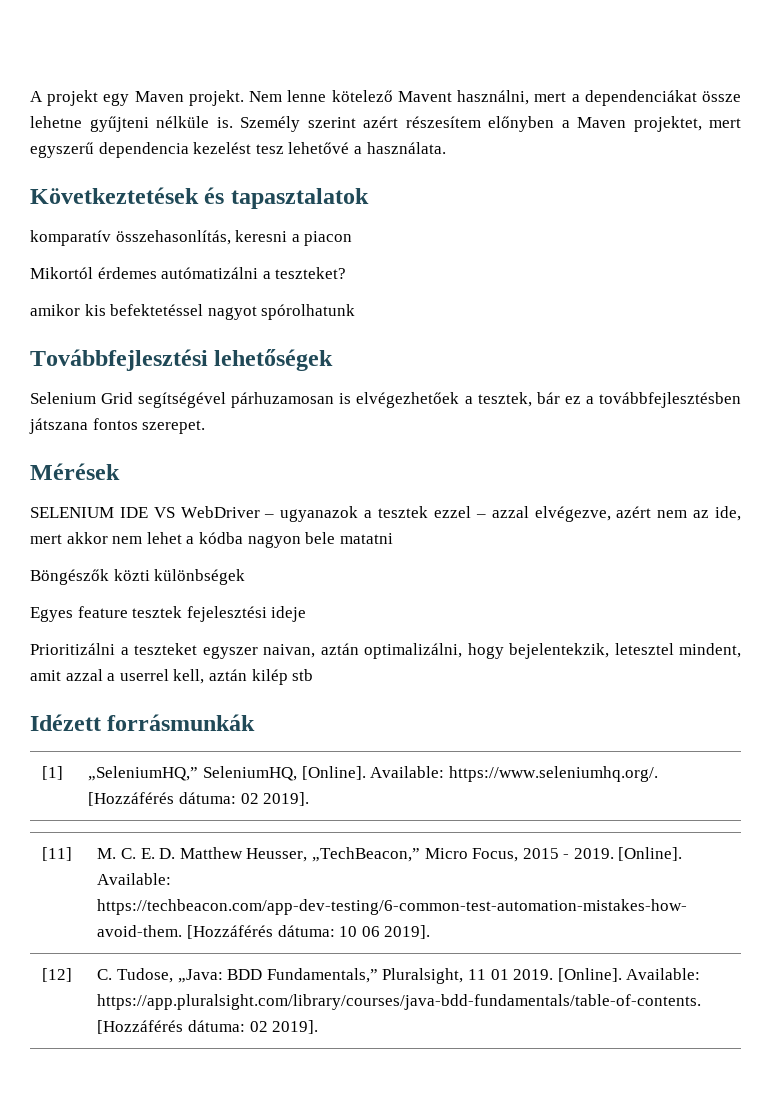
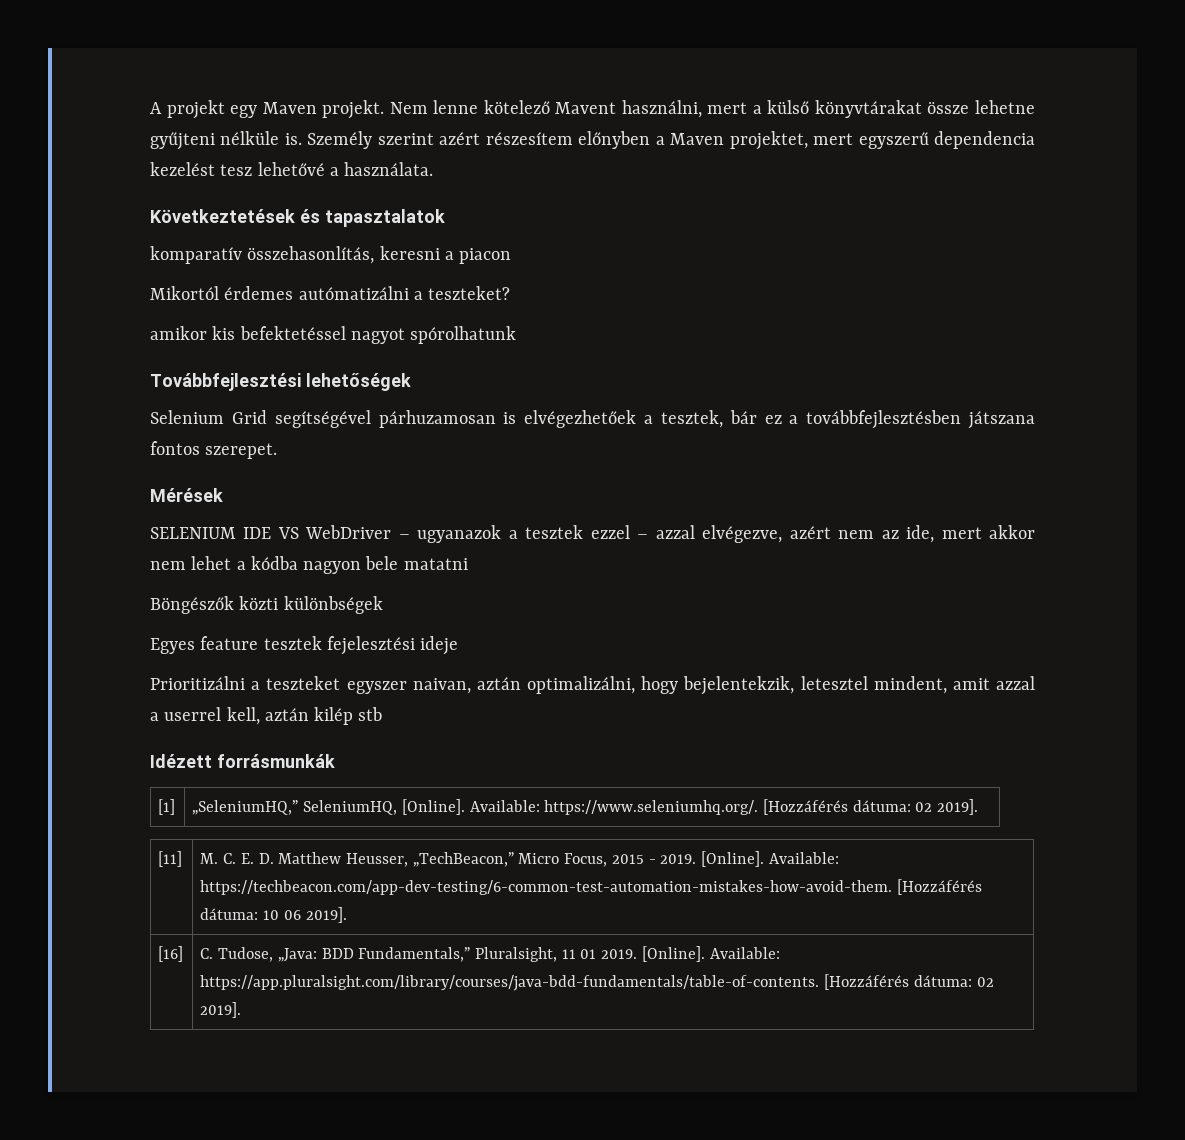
- Nem lenne kötelező Mavent használni, mert a dependenciákat össze lehetne gyűjteni nélküle is.
+ Nem lenne kötelező Mavent használni, mert a külső könyvtárakat össze lehetne gyűjteni nélküle is.
- [12] | C. Tudose, „Java: BDD Fundamentals,” Pluralsight, 11 01 2019. [Online]. Available: https://app.pluralsight.com/library/courses/java-bdd-fundamentals/table-of-contents. [Hozzáférés dátuma: 02 2019].
+ [16] | C. Tudose, „Java: BDD Fundamentals,” Pluralsight, 11 01 2019. [Online]. Available: https://app.pluralsight.com/library/courses/java-bdd-fundamentals/table-of-contents. [Hozzáférés dátuma: 02 2019].

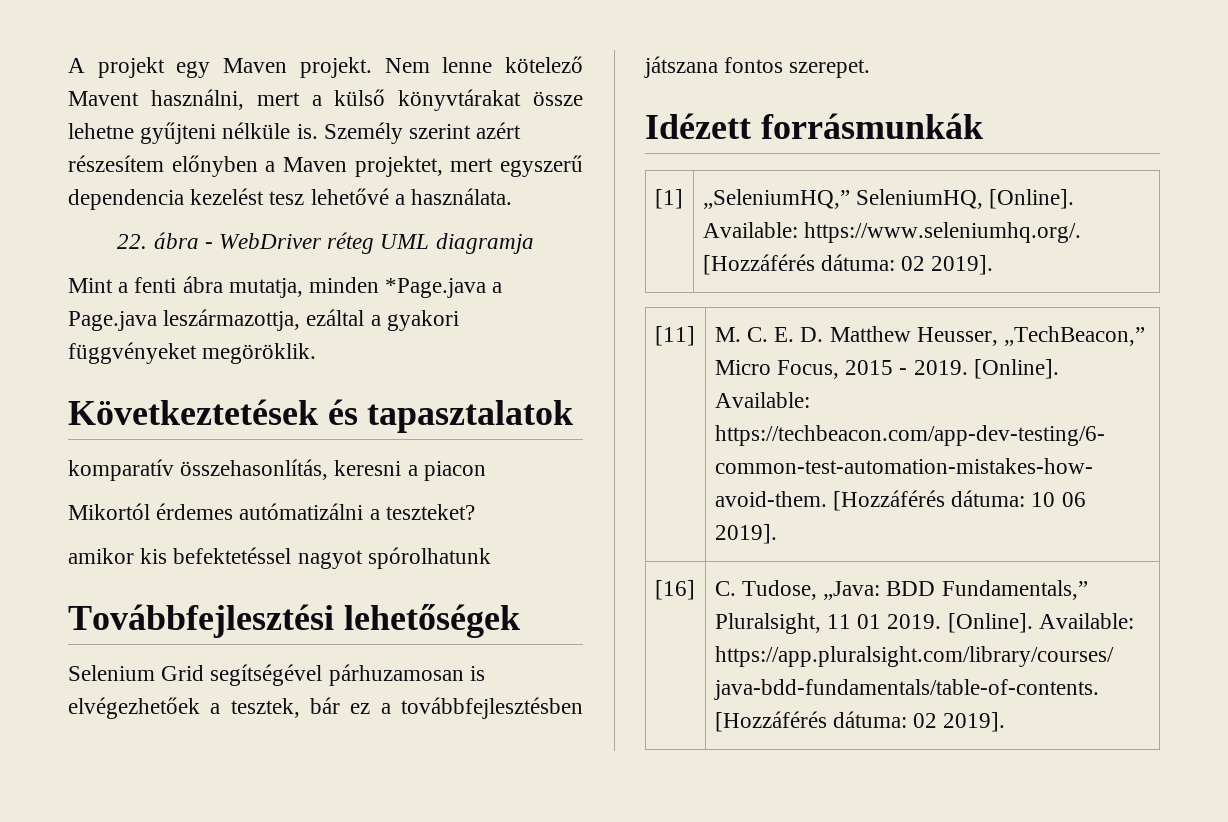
+ 22. ábra - WebDriver réteg UML diagramja
+ Mint a fenti ábra mutatja, minden *Page.java a Page.java leszármazottja, ezáltal a gyakori függvényeket megöröklik.
- Mérések
- SELENIUM IDE VS WebDriver – ugyanazok a tesztek ezzel – azzal elvégezve, azért nem az ide, mert akkor nem lehet a kódba nagyon bele matatni
- Böngészők közti különbségek
- Egyes feature tesztek fejelesztési ideje
- Prioritizálni a teszteket egyszer naivan, aztán optimalizálni, hogy bejelentekzik, letesztel mindent, amit azzal a userrel kell, aztán kilép stb

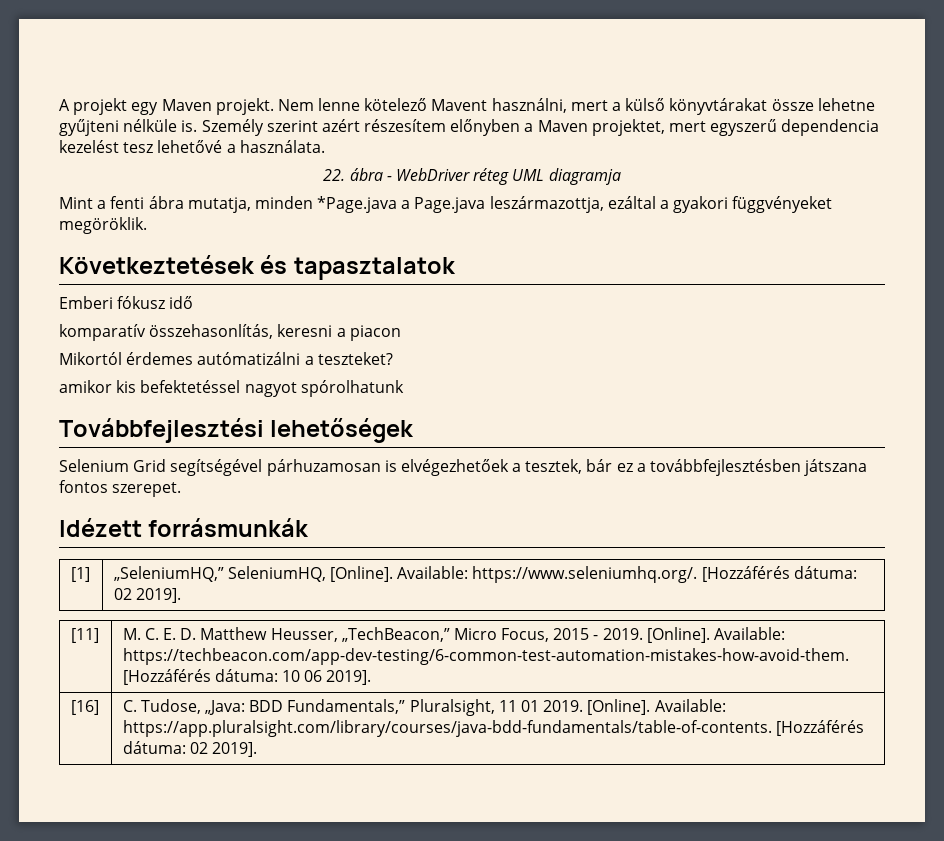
+ Emberi fókusz idő

